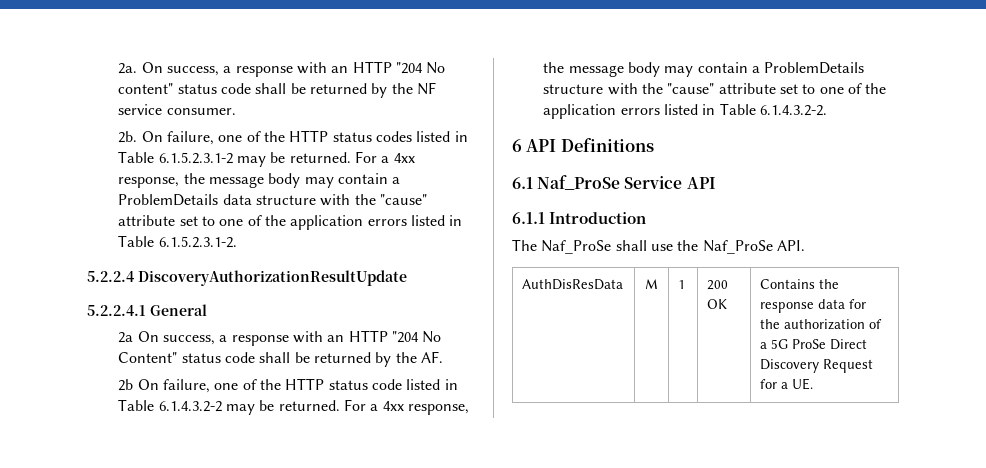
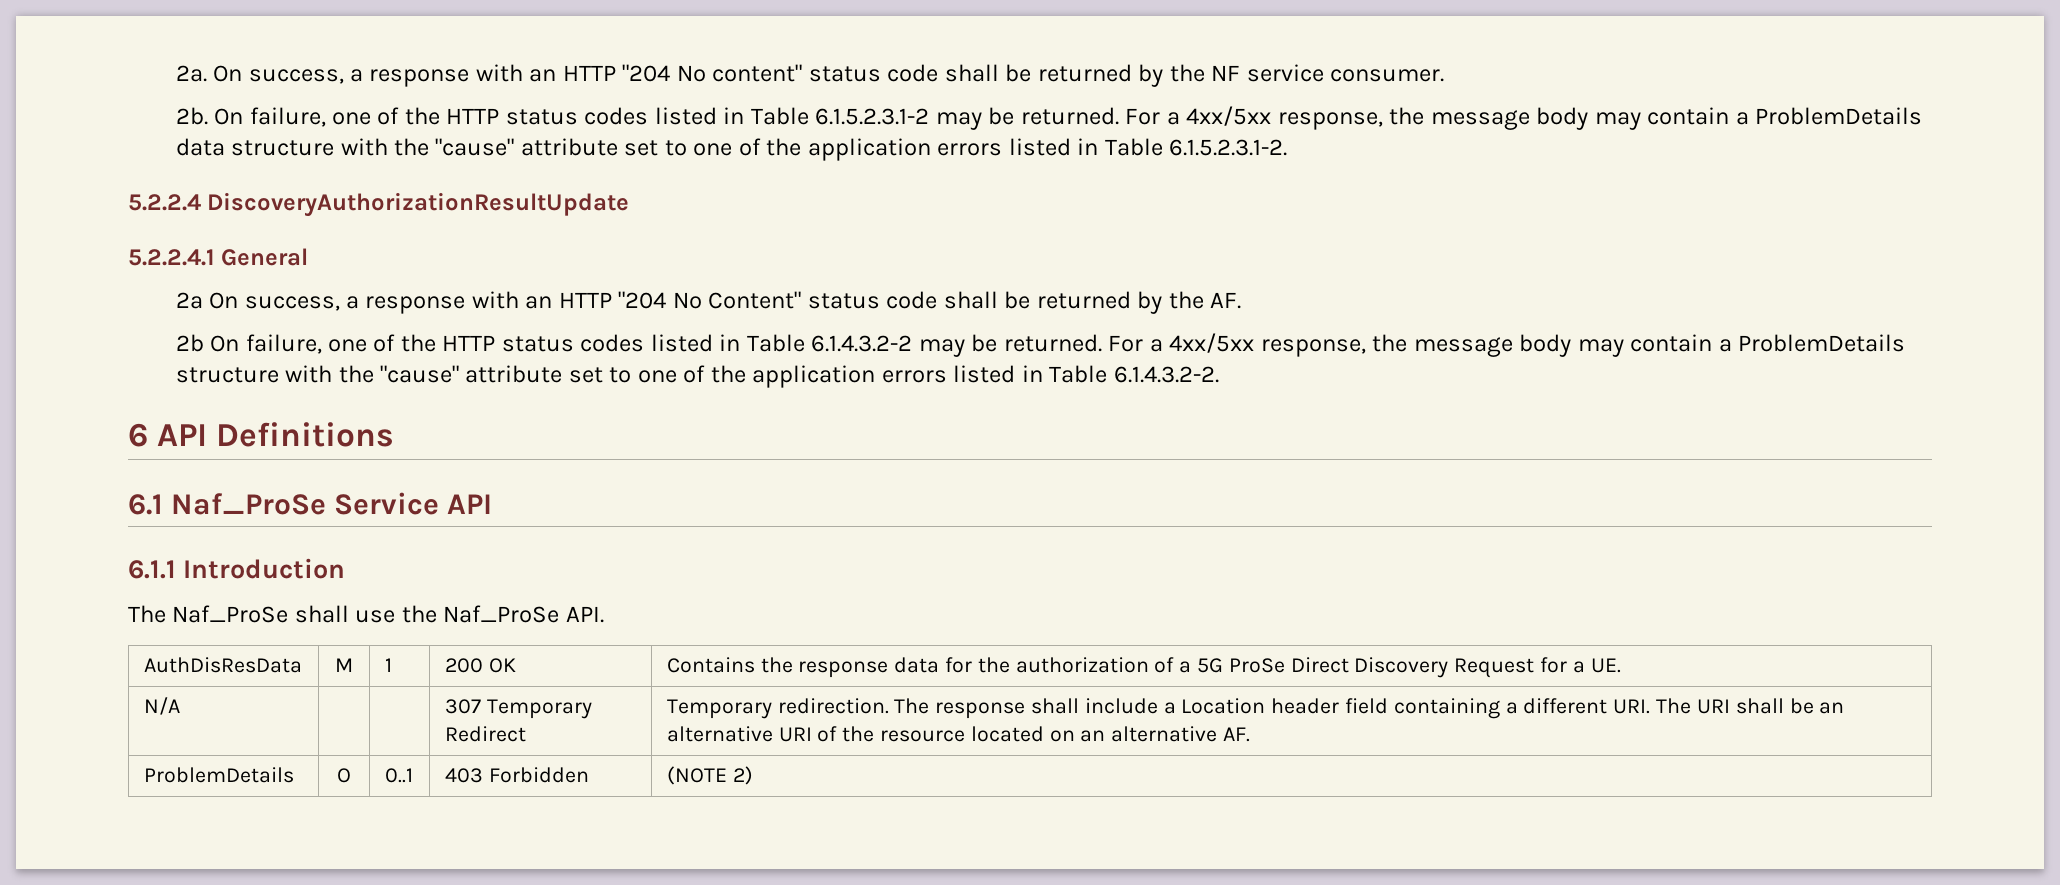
- For a 4xx response, the message body may contain a ProblemDetails data structure with the "cause" attribute set to one of the application errors listed in Table 6.1.5.2.3.1-2.
+ For a 4xx/5xx response, the message body may contain a ProblemDetails data structure with the "cause" attribute set to one of the application errors listed in Table 6.1.5.2.3.1-2.
- 2b On failure, one of the HTTP status code listed in Table 6.1.4.3.2-2 may be returned.
+ 2b On failure, one of the HTTP status codes listed in Table 6.1.4.3.2-2 may be returned.
- For a 4xx response, the message body may contain a ProblemDetails structure with the "cause" attribute set to one of the application errors listed in Table 6.1.4.3.2-2.
+ For a 4xx/5xx response, the message body may contain a ProblemDetails structure with the "cause" attribute set to one of the application errors listed in Table 6.1.4.3.2-2.
+ N/A | | | 307 Temporary Redirect | Temporary redirection. The response shall include a Location header field containing a different URI. The URI shall be an alternative URI of the resource located on an alternative AF.
+ ProblemDetails | O | 0..1 | 403 Forbidden | (NOTE 2)

